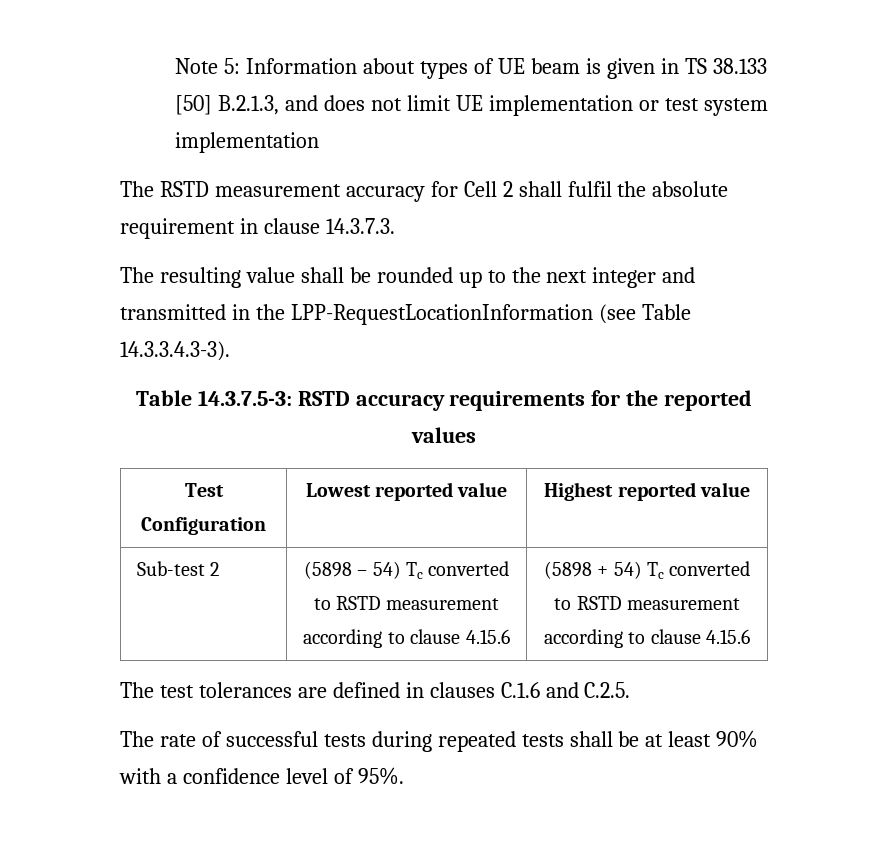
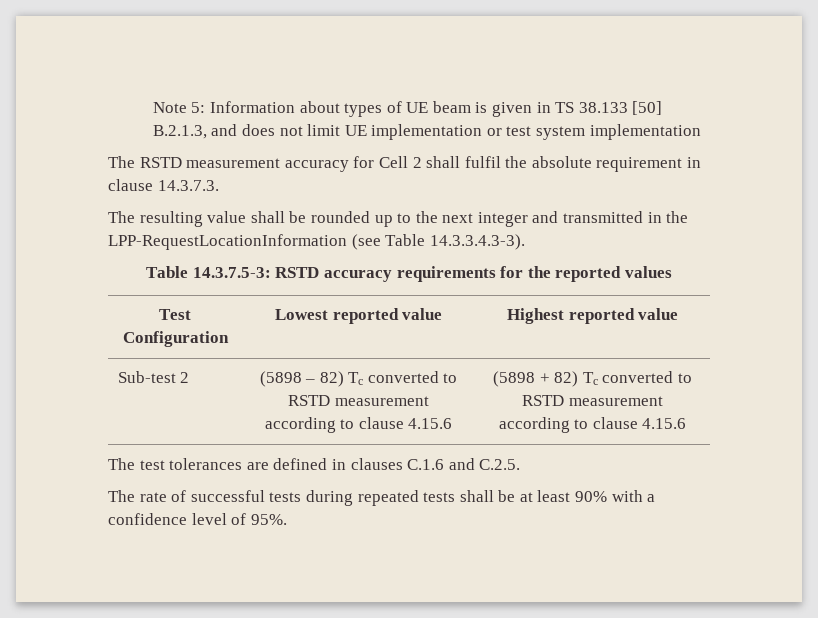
- Sub-test 2 | (5898 – 54) Tc converted to RSTD measurement according to clause 4.15.6 | (5898 + 54) Tc converted to RSTD measurement according to clause 4.15.6
+ Sub-test 2 | (5898 – 82) Tc converted to RSTD measurement according to clause 4.15.6 | (5898 + 82) Tc converted to RSTD measurement according to clause 4.15.6

